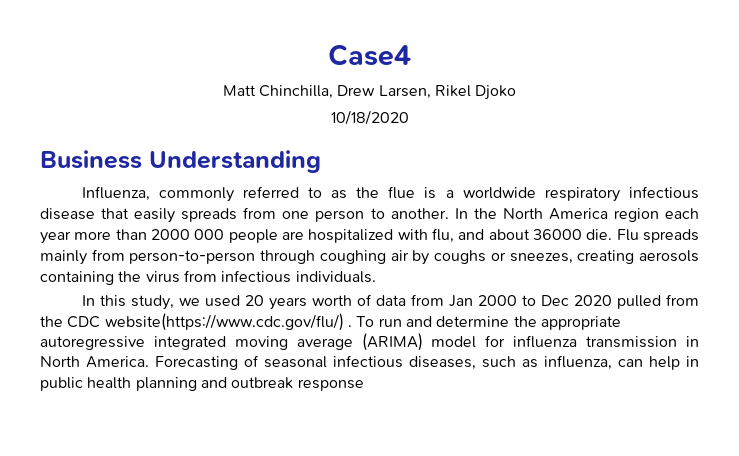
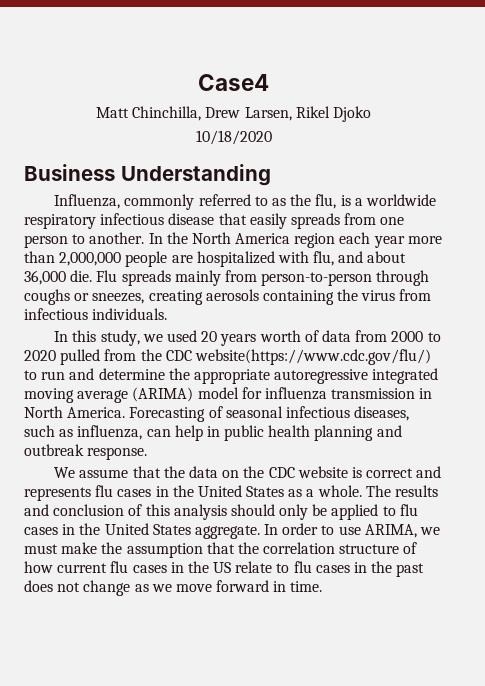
- Influenza, commonly referred to as the flue is a worldwide respiratory infectious disease that easily spreads from one person to another.
+ Influenza, commonly referred to as the flu, is a worldwide respiratory infectious disease that easily spreads from one person to another.
- In the North America region each year more than 2000 000 people are hospitalized with flu, and about 36000 die.
+ In the North America region each year more than 2,000,000 people are hospitalized with flu, and about 36,000 die.
- Flu spreads mainly from person-to-person through coughing air by coughs or sneezes, creating aerosols containing the virus from infectious individuals.
+ Flu spreads mainly from person-to-person through coughs or sneezes, creating aerosols containing the virus from infectious individuals.
- In this study, we used 20 years worth of data from Jan 2000 to Dec 2020 pulled from the CDC website(https://www.cdc.gov/flu/) . To run and determine the appropriate autoregressive integrated moving average (ARIMA) model for influenza transmission in North America.
+ In this study, we used 20 years worth of data from 2000 to 2020 pulled from the CDC website(https://www.cdc.gov/flu/) to run and determine the appropriate autoregressive integrated moving average (ARIMA) model for influenza transmission in North America.
- Forecasting of seasonal infectious diseases, such as influenza, can help in public health planning and outbreak response
+ Forecasting of seasonal infectious diseases, such as influenza, can help in public health planning and outbreak response.
+ We assume that the data on the CDC website is correct and represents flu cases in the United States as a whole. The results and conclusion of this analysis should only be applied to flu cases in the United States aggregate. In order to use ARIMA, we must make the assumption that the correlation structure of how current flu cases in the US relate to flu cases in the past does not change as we move forward in time.

